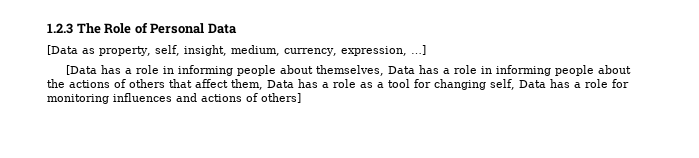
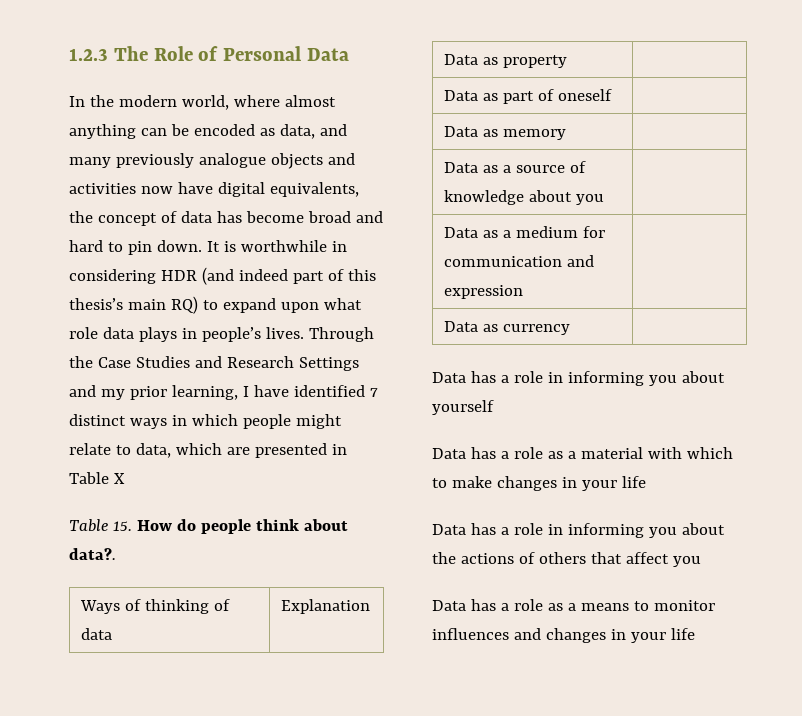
- [Data as property, self, insight, medium, currency, expression, …]
- [Data has a role in informing people about themselves, Data has a role in informing people about the actions of others that affect them, Data has a role as a tool for changing self, Data has a role for monitoring influences and actions of others]
+ In the modern world, where almost anything can be encoded as data, and many previously analogue objects and activities now have digital equivalents, the concept of data has become broad and hard to pin down. It is worthwhile in considering HDR (and indeed part of this thesis’s main RQ) to expand upon what role data plays in people’s lives. Through the Case Studies and Research Settings and my prior learning, I have identified 7 distinct ways in which people might relate to data, which are presented in Table X
+ Table 15. How do people think about data?.
+ Ways of thinking of data | Explanation
+ Data as property |
+ Data as part of oneself |
+ Data as memory |
+ Data as a source of knowledge about you |
+ Data as a medium for communication and expression |
+ Data as currency |
+ Data has a role in informing you about yourself
+ Data has a role as a material with which to make changes in your life
+ Data has a role in informing you about the actions of others that affect you
+ Data has a role as a means to monitor influences and changes in your life

